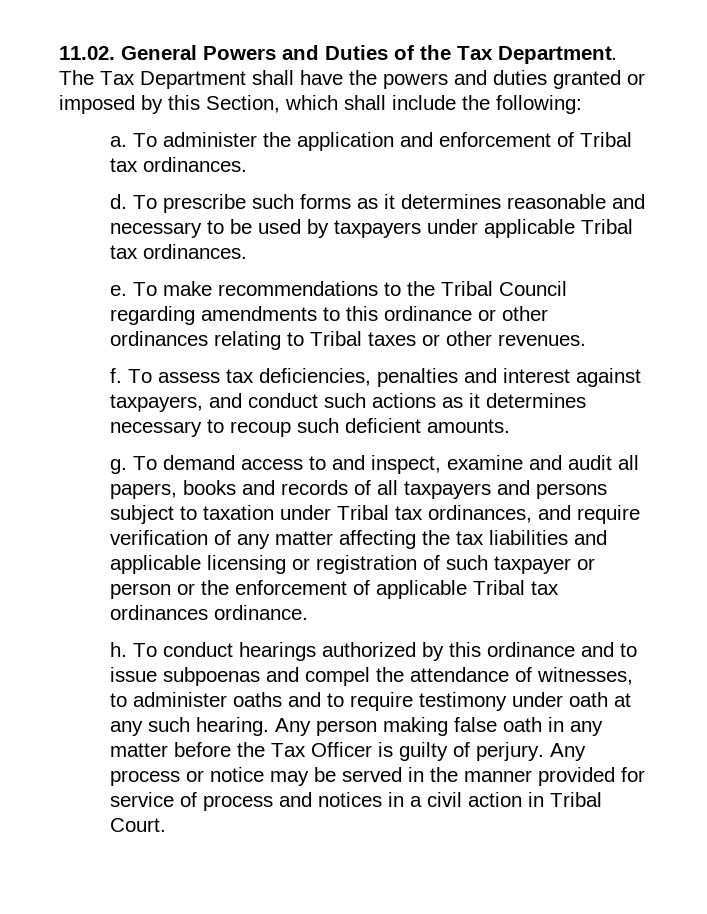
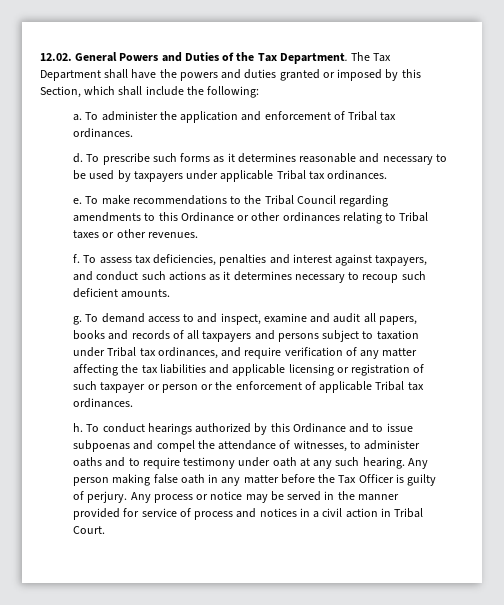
- 11.02. General Powers and Duties of the Tax Department.
+ 12.02. General Powers and Duties of the Tax Department.
- To make recommendations to the Tribal Council regarding amendments to this ordinance or other ordinances relating to Tribal taxes or other revenues.
+ To make recommendations to the Tribal Council regarding amendments to this Ordinance or other ordinances relating to Tribal taxes or other revenues.
- To demand access to and inspect, examine and audit all papers, books and records of all taxpayers and persons subject to taxation under Tribal tax ordinances, and require verification of any matter affecting the tax liabilities and applicable licensing or registration of such taxpayer or person or the enforcement of applicable Tribal tax ordinances ordinance.
+ To demand access to and inspect, examine and audit all papers, books and records of all taxpayers and persons subject to taxation under Tribal tax ordinances, and require verification of any matter affecting the tax liabilities and applicable licensing or registration of such taxpayer or person or the enforcement of applicable Tribal tax ordinances.
- To conduct hearings authorized by this ordinance and to issue subpoenas and compel the attendance of witnesses, to administer oaths and to require testimony under oath at any such hearing.
+ To conduct hearings authorized by this Ordinance and to issue subpoenas and compel the attendance of witnesses, to administer oaths and to require testimony under oath at any such hearing.

